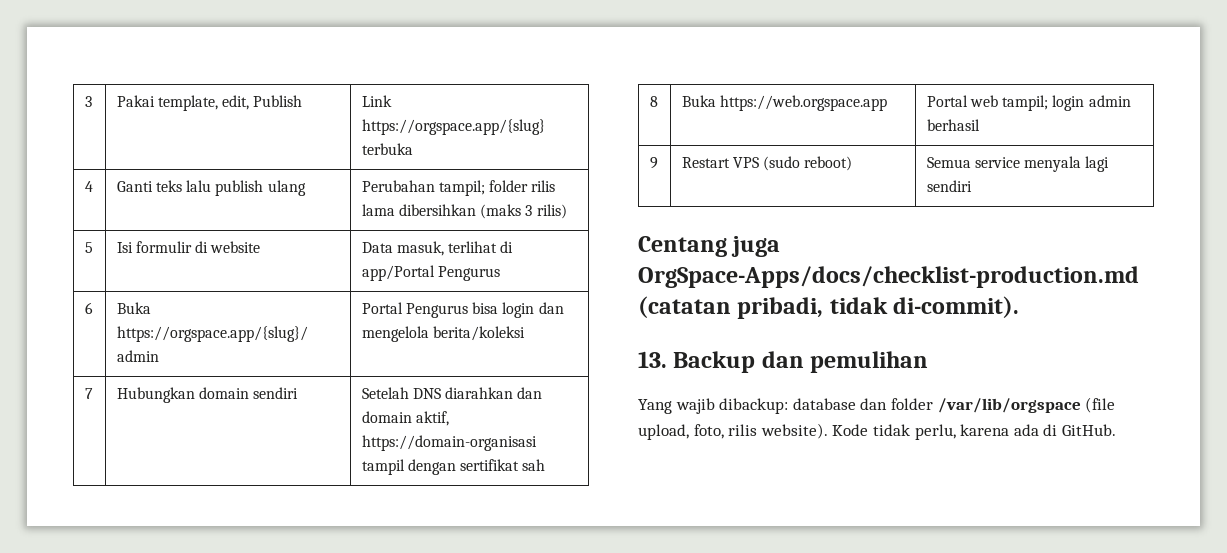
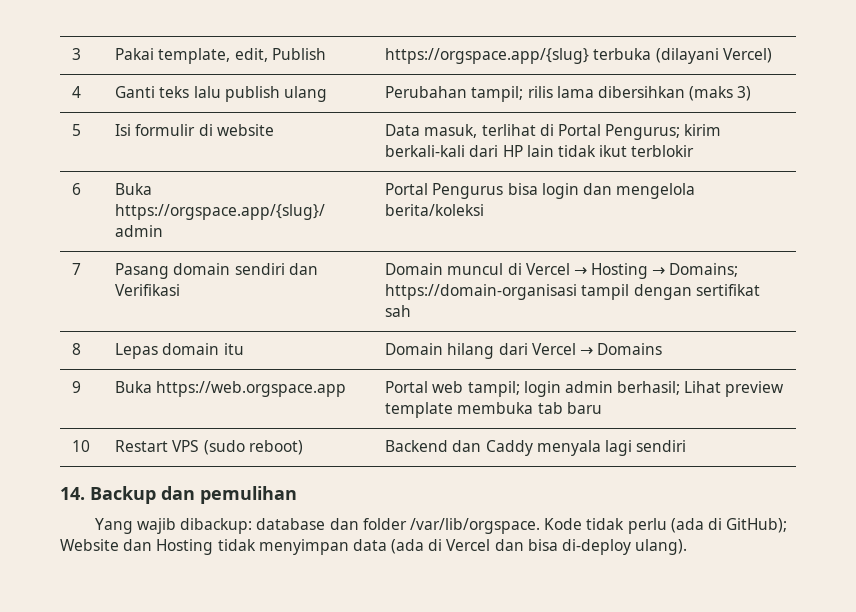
- 3 | Pakai template, edit, Publish | Link https://orgspace.app/{slug} terbuka
+ 3 | Pakai template, edit, Publish | https://orgspace.app/{slug} terbuka (dilayani Vercel)
- 4 | Ganti teks lalu publish ulang | Perubahan tampil; folder rilis lama dibersihkan (maks 3 rilis)
+ 4 | Ganti teks lalu publish ulang | Perubahan tampil; rilis lama dibersihkan (maks 3)
- 5 | Isi formulir di website | Data masuk, terlihat di app/Portal Pengurus
+ 5 | Isi formulir di website | Data masuk, terlihat di Portal Pengurus; kirim berkali-kali dari HP lain tidak ikut terblokir
- 7 | Hubungkan domain sendiri | Setelah DNS diarahkan dan domain aktif, https://domain-organisasi tampil dengan sertifikat sah
+ 7 | Pasang domain sendiri dan Verifikasi | Domain muncul di Vercel → Hosting → Domains; https://domain-organisasi tampil dengan sertifikat sah
- 8 | Buka https://web.orgspace.app | Portal web tampil; login admin berhasil
- 9 | Restart VPS (sudo reboot) | Semua service menyala lagi sendiri
+ 8 | Lepas domain itu | Domain hilang dari Vercel → Domains
+ 9 | Buka https://web.orgspace.app | Portal web tampil; login admin berhasil; Lihat preview template membuka tab baru
+ 10 | Restart VPS (sudo reboot) | Backend dan Caddy menyala lagi sendiri
- Centang juga OrgSpace-Apps/docs/checklist-production.md (catatan pribadi, tidak di-commit).
- 13. Backup dan pemulihan
+ 14. Backup dan pemulihan
- Yang wajib dibackup: database dan folder /var/lib/orgspace (file upload, foto, rilis website). Kode tidak perlu, karena ada di GitHub.
+ Yang wajib dibackup: database dan folder /var/lib/orgspace. Kode tidak perlu (ada di GitHub); Website dan Hosting tidak menyimpan data (ada di Vercel dan bisa di-deploy ulang).

